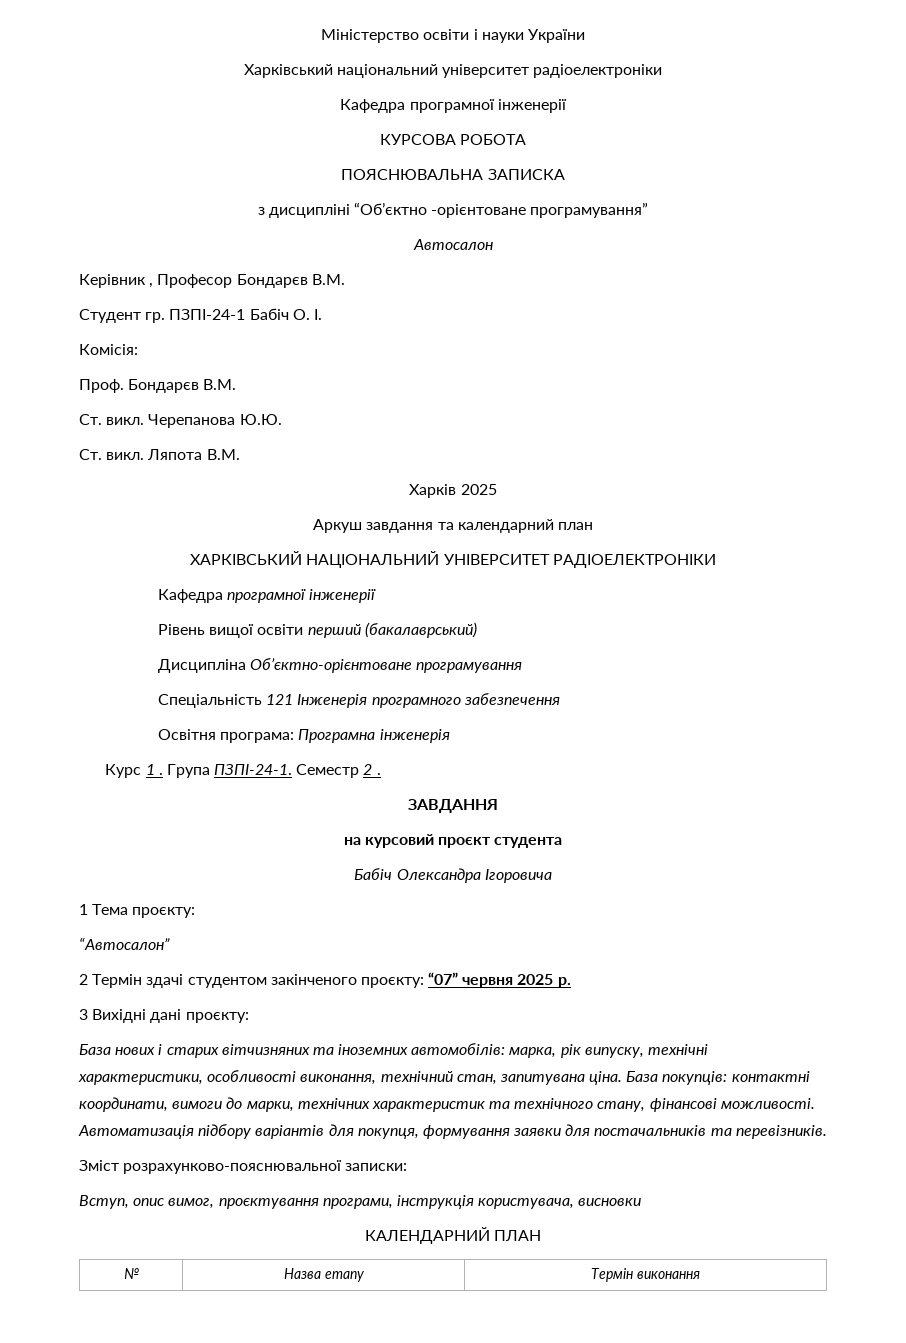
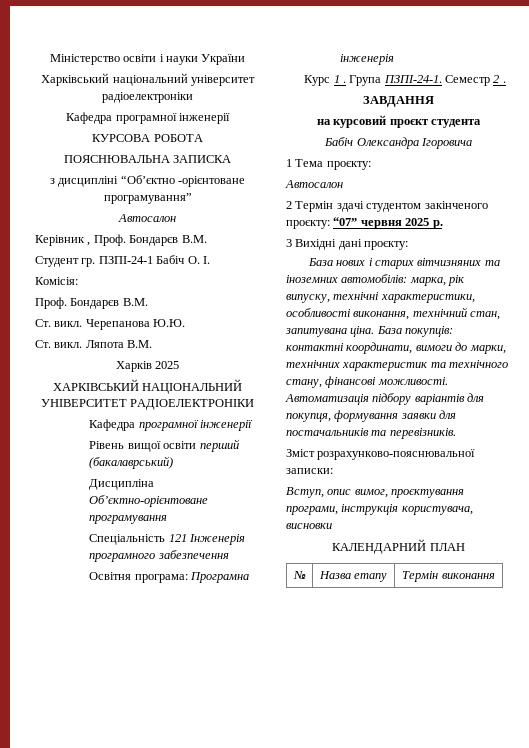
- Керівник , Професор Бондарєв В.М.
+ Керівник , Проф. Бондарєв В.М.
- Аркуш завдання та календарний план
  1 Тема проєкту:
- “Автосалон”
+ Автосалон

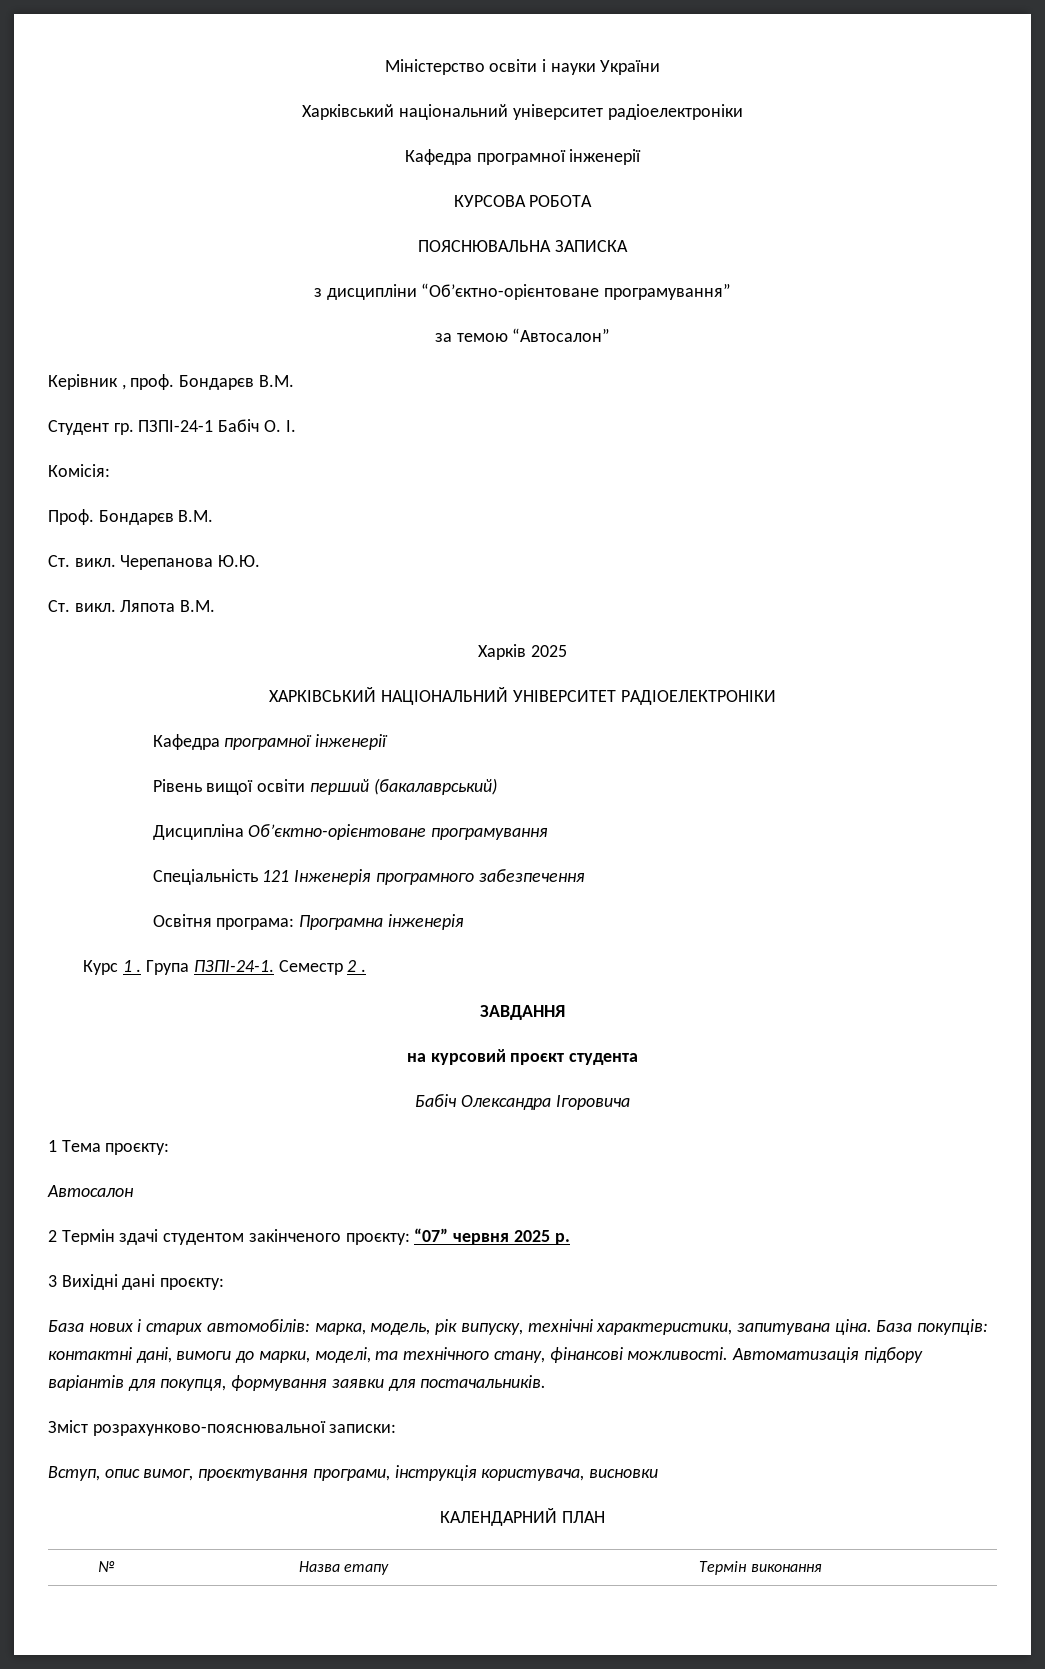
- з дисципліні “Об’єктно -орієнтоване програмування”
- Автосалон
+ з дисципліни “Об’єктно-орієнтоване програмування”
+ за темою “Автосалон”
- Керівник , Проф.
+ Керівник , проф.
- База нових і старих вітчизняних та іноземних автомобілів: марка, рік випуску, технічні характеристики, особливості виконання, технічний стан, запитувана ціна.
+ База нових і старих автомобілів: марка, модель, рік випуску, технічні характеристики, запитувана ціна.
- База покупців: контактні координати, вимоги до марки, технічних характеристик та технічного стану, фінансові можливості.
+ База покупців: контактні дані, вимоги до марки, моделі, та технічного стану, фінансові можливості.
- Автоматизація підбору варіантів для покупця, формування заявки для постачальників та перевізників.
+ Автоматизація підбору варіантів для покупця, формування заявки для постачальників.

